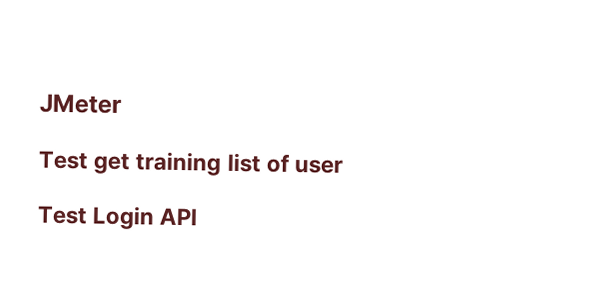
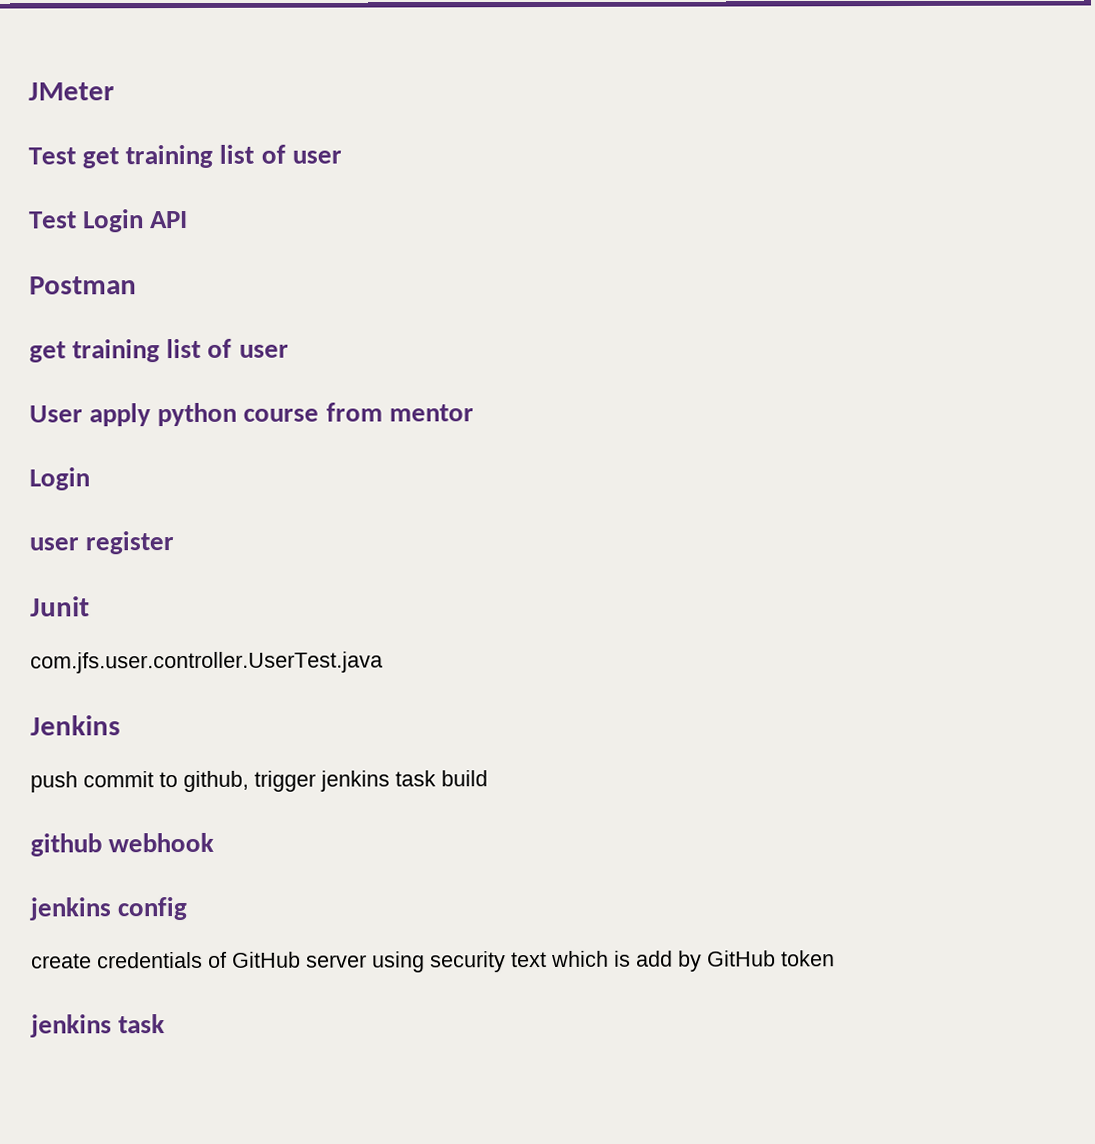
+ Postman
+ get training list of user
+ User apply python course from mentor
+ Login
+ user register
+ Junit
+ com.jfs.user.controller.UserTest.java
+ Jenkins
+ push commit to github, trigger jenkins task build
+ github webhook
+ jenkins config
+ create credentials of GitHub server using security text which is add by GitHub token
+ jenkins task

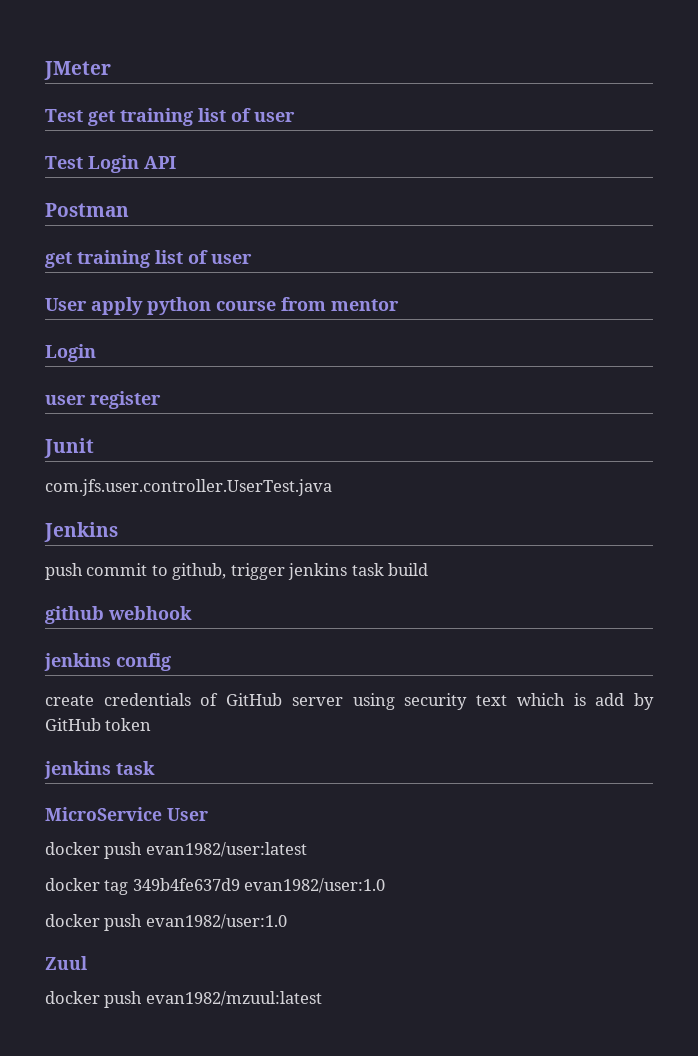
+ MicroService User
+ docker push evan1982/user:latest
+ docker tag 349b4fe637d9 evan1982/user:1.0
+ docker push evan1982/user:1.0
+ Zuul
+ docker push evan1982/mzuul:latest

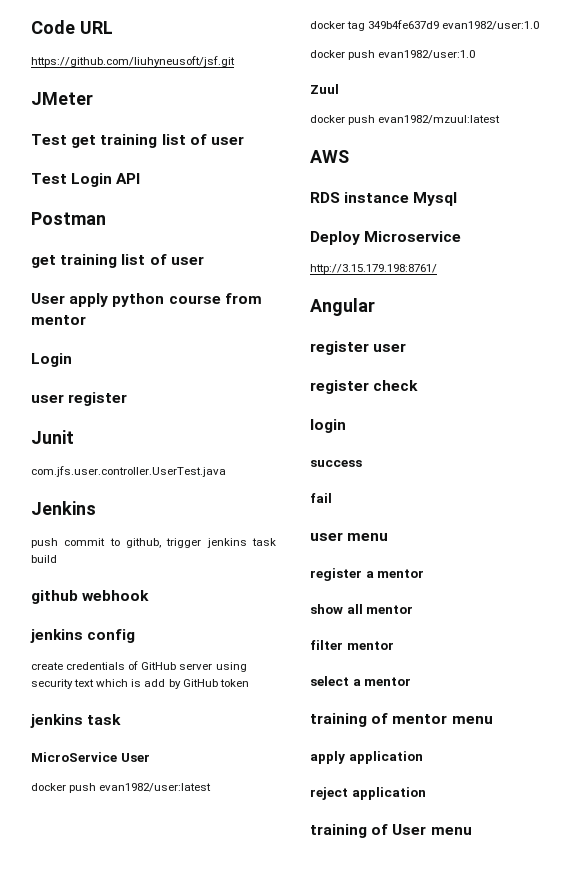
+ Code URL
+ https://github.com/liuhyneusoft/jsf.git
+ AWS
+ RDS instance Mysql
+ Deploy Microservice
+ http://3.15.179.198:8761/
+ Angular
+ register user
+ register check
+ login
+ success
+ fail
+ user menu
+ register a mentor
+ show all mentor
+ filter mentor
+ select a mentor
+ training of mentor menu
+ apply application
+ reject application
+ training of User menu

